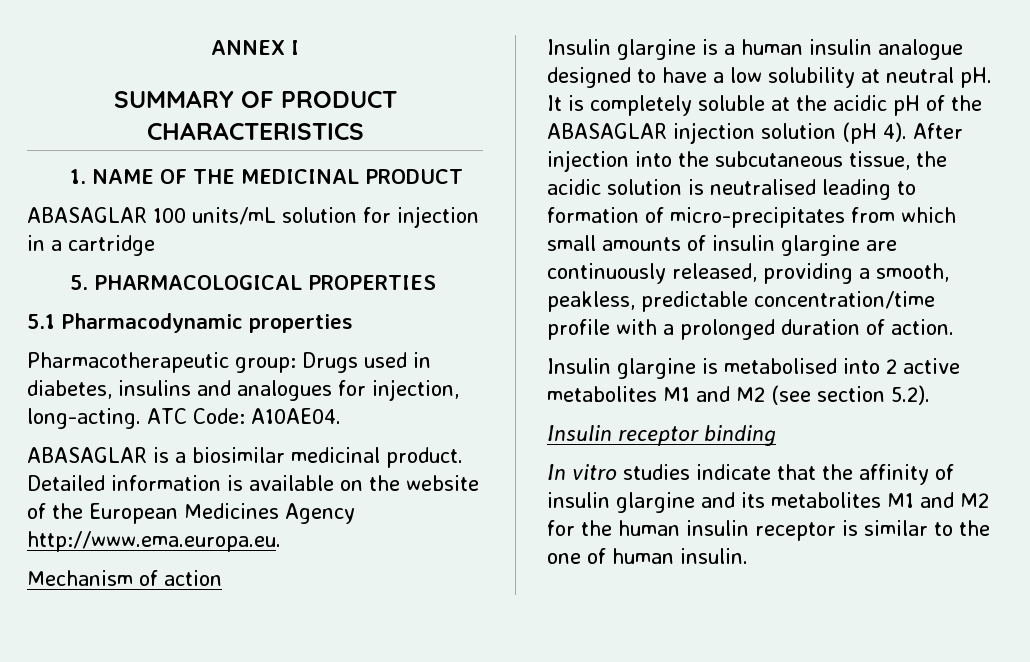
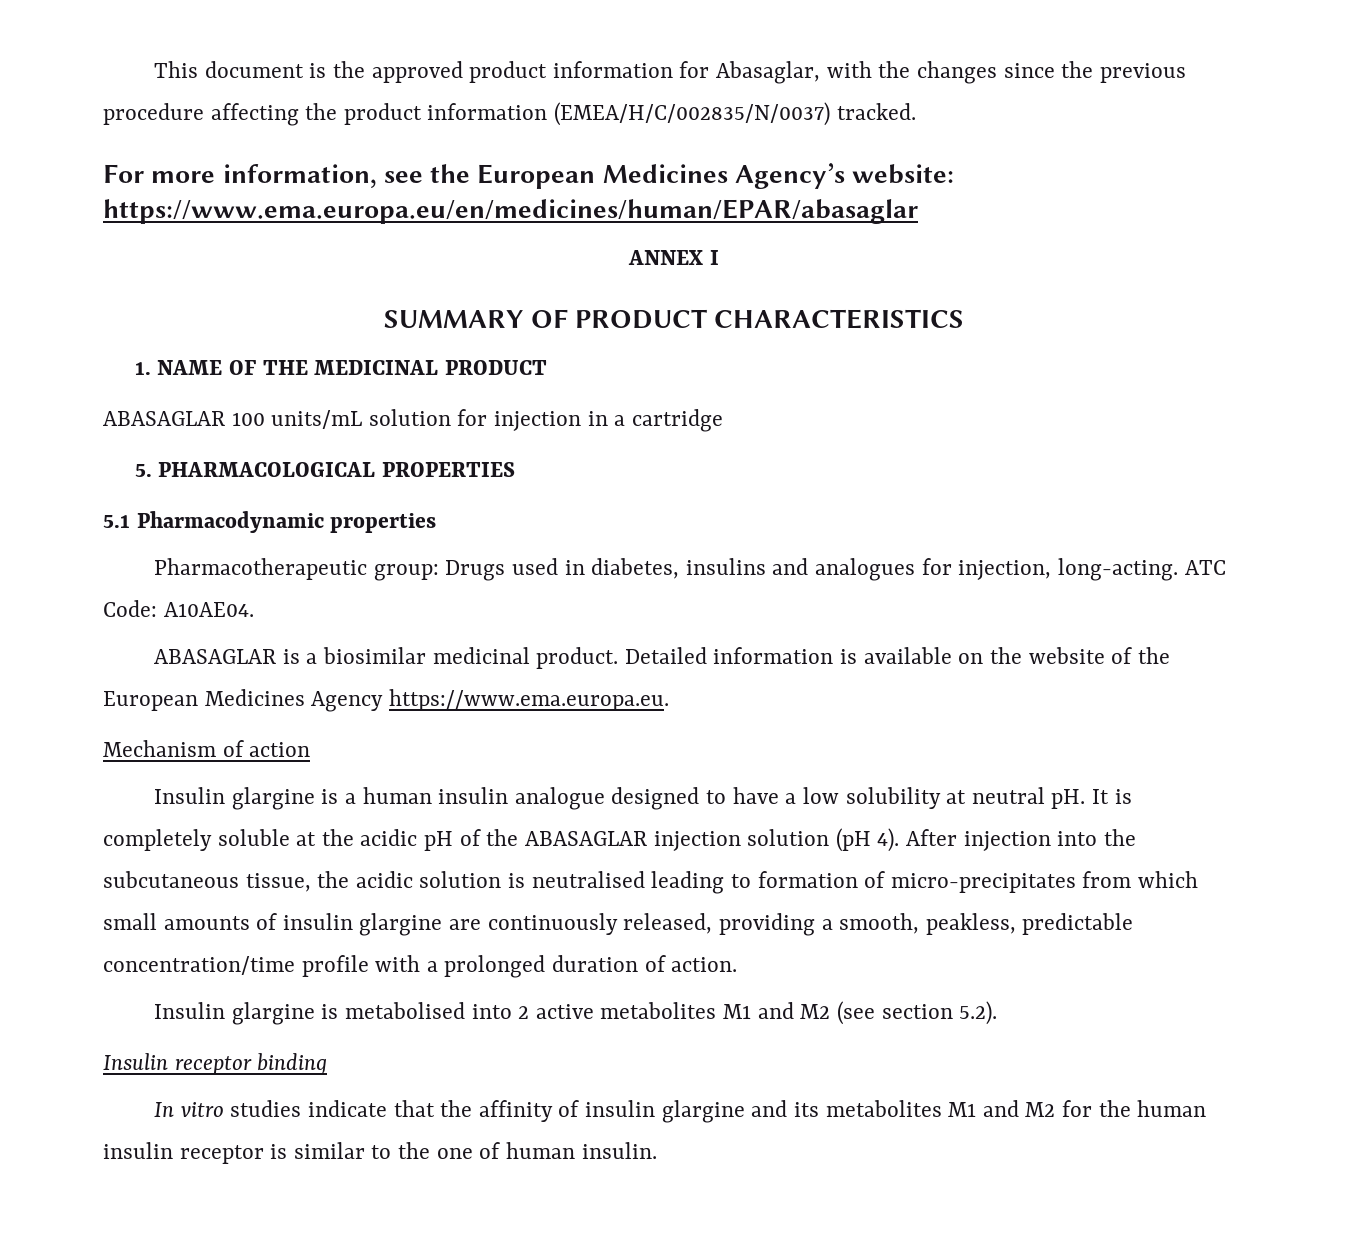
+ This document is the approved product information for Abasaglar, with the changes since the previous procedure affecting the product information (EMEA/H/C/002835/N/0037) tracked.
+ For more information, see the European Medicines Agency’s website: https://www.ema.europa.eu/en/medicines/human/EPAR/abasaglar
- Detailed information is available on the website of the European Medicines Agency http://www.ema.europa.eu.
+ Detailed information is available on the website of the European Medicines Agency https://www.ema.europa.eu.

